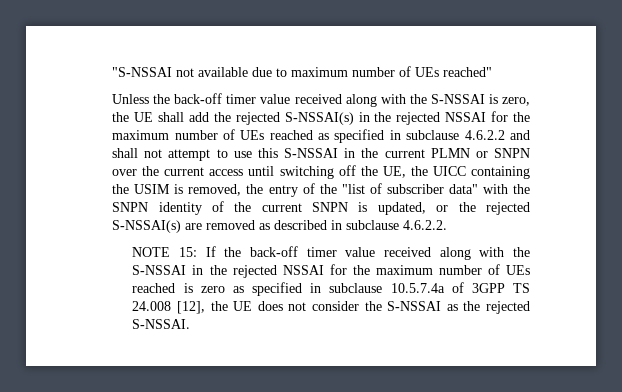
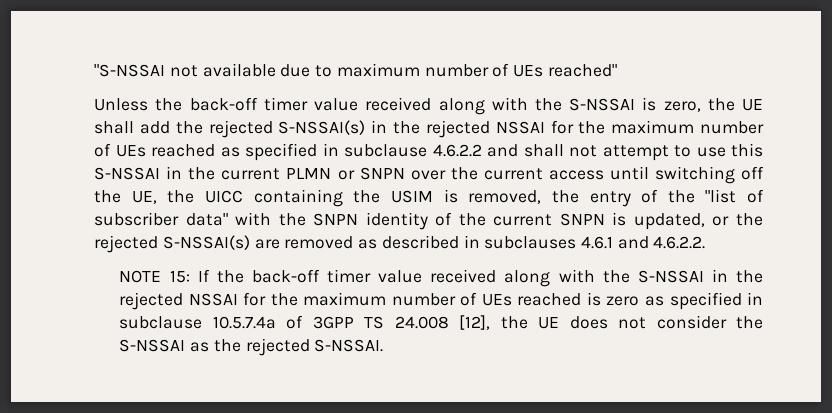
- Unless the back-off timer value received along with the S-NSSAI is zero, the UE shall add the rejected S-NSSAI(s) in the rejected NSSAI for the maximum number of UEs reached as specified in subclause 4.6.2.2 and shall not attempt to use this S-NSSAI in the current PLMN or SNPN over the current access until switching off the UE, the UICC containing the USIM is removed, the entry of the "list of subscriber data" with the SNPN identity of the current SNPN is updated, or the rejected S-NSSAI(s) are removed as described in subclause 4.6.2.2.
+ Unless the back-off timer value received along with the S-NSSAI is zero, the UE shall add the rejected S-NSSAI(s) in the rejected NSSAI for the maximum number of UEs reached as specified in subclause 4.6.2.2 and shall not attempt to use this S-NSSAI in the current PLMN or SNPN over the current access until switching off the UE, the UICC containing the USIM is removed, the entry of the "list of subscriber data" with the SNPN identity of the current SNPN is updated, or the rejected S-NSSAI(s) are removed as described in subclauses 4.6.1 and 4.6.2.2.

